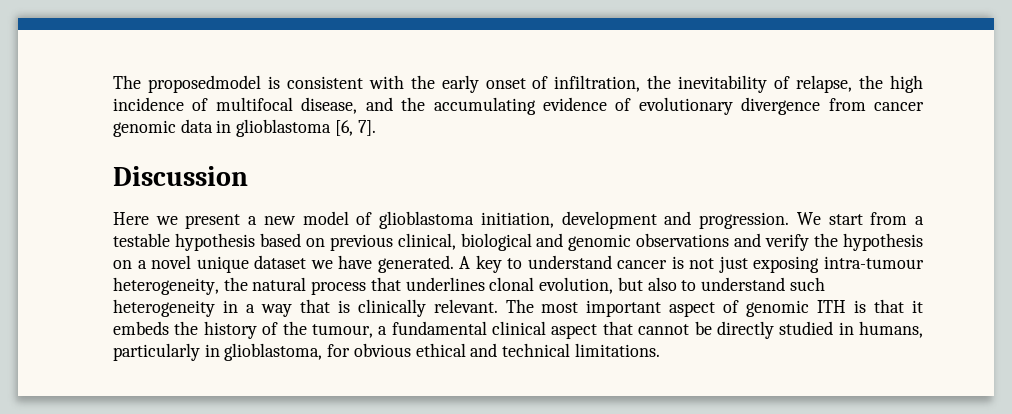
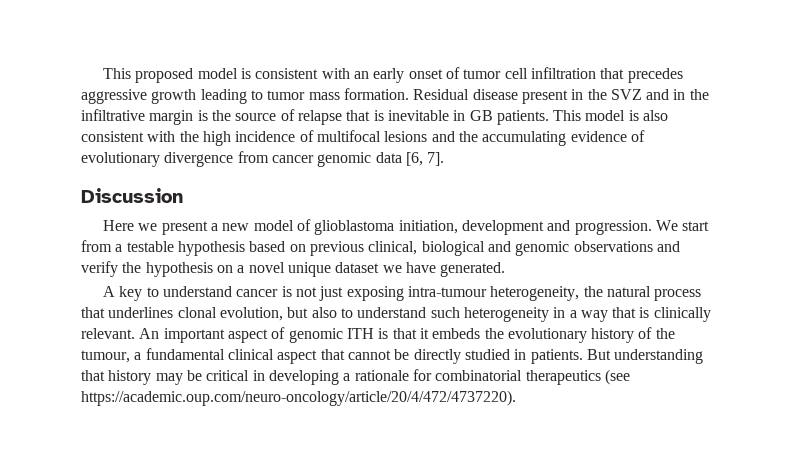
- The proposedmodel is consistent with the early onset of infiltration, the inevitability of relapse, the high incidence of multifocal disease, and the accumulating evidence of evolutionary divergence from cancer genomic data in glioblastoma [6, 7].
+ This proposed model is consistent with an early onset of tumor cell infiltration that precedes aggressive growth leading to tumor mass formation. Residual disease present in the SVZ and in the infiltrative margin is the source of relapse that is inevitable in GB patients. This model is also consistent with the high incidence of multifocal lesions and the accumulating evidence of evolutionary divergence from cancer genomic data [6, 7].
- We start from a testable hypothesis based on previous clinical, biological and genomic observations and verify the hypothesis on a novel unique dataset we have generated. A key to understand cancer is not just exposing intra-tumour heterogeneity, the natural process that underlines clonal evolution, but also to understand such heterogeneity in a way that is clinically relevant.
+ We start from a testable hypothesis based on previous clinical, biological and genomic observations and verify the hypothesis on a novel unique dataset we have generated.
+ A key to understand cancer is not just exposing intra-tumour heterogeneity, the natural process that underlines clonal evolution, but also to understand such heterogeneity in a way that is clinically relevant.
- The most important aspect of genomic ITH is that it embeds the history of the tumour, a fundamental clinical aspect that cannot be directly studied in humans, particularly in glioblastoma, for obvious ethical and technical limitations.
+ An important aspect of genomic ITH is that it embeds the evolutionary history of the tumour, a fundamental clinical aspect that cannot be directly studied in patients. But understanding that history may be critical in developing a rationale for combinatorial therapeutics (see https://academic.oup.com/neuro-oncology/article/20/4/472/4737220).

